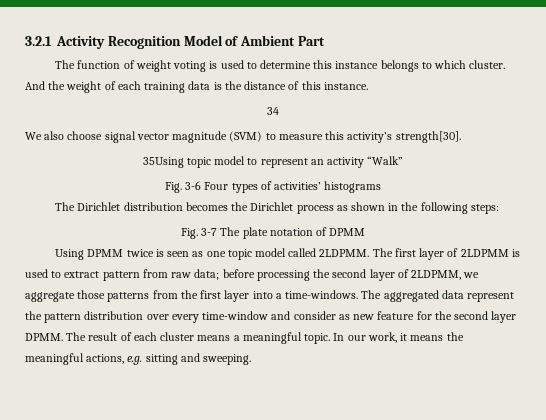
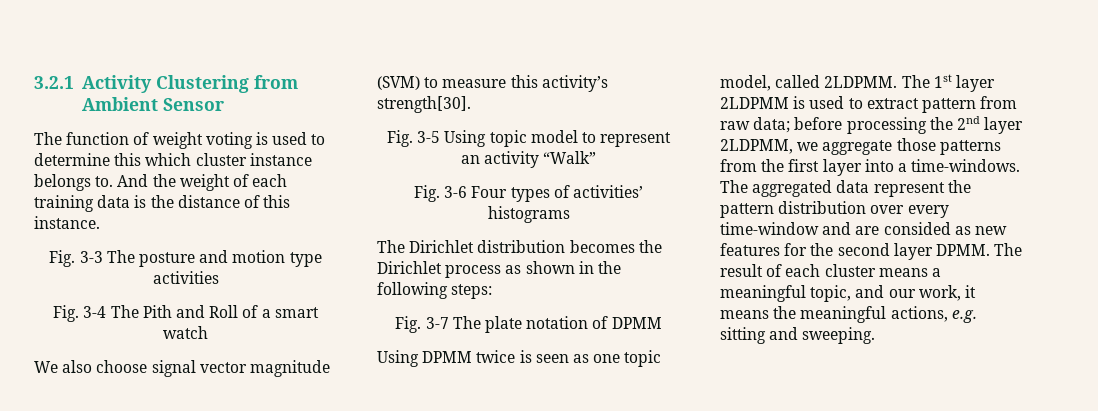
- 3.2.1 Activity Recognition Model of Ambient Part
+ 3.2.1 Activity Clustering from Ambient Sensor
- The function of weight voting is used to determine this instance belongs to which cluster.
+ The function of weight voting is used to determine this which cluster instance belongs to.
- 34
+ Fig. 3-3 The posture and motion type activities
+ Fig. 3-4 The Pith and Roll of a smart watch
- 35Using topic model to represent an activity “Walk”
+ Fig. 3-5 Using topic model to represent an activity “Walk”
- Using DPMM twice is seen as one topic model called 2LDPMM.
+ Using DPMM twice is seen as one topic model, called 2LDPMM.
- The first layer of 2LDPMM is used to extract pattern from raw data; before processing the second layer of 2LDPMM, we aggregate those patterns from the first layer into a time-windows.
+ The 1st layer 2LDPMM is used to extract pattern from raw data; before processing the 2nd layer 2LDPMM, we aggregate those patterns from the first layer into a time-windows.
- The aggregated data represent the pattern distribution over every time-window and consider as new feature for the second layer DPMM.
+ The aggregated data represent the pattern distribution over every time-window and are consided as new features for the second layer DPMM.
- The result of each cluster means a meaningful topic. In our work, it means the meaningful actions, e.g. sitting and sweeping.
+ The result of each cluster means a meaningful topic, and our work, it means the meaningful actions, e.g. sitting and sweeping.

